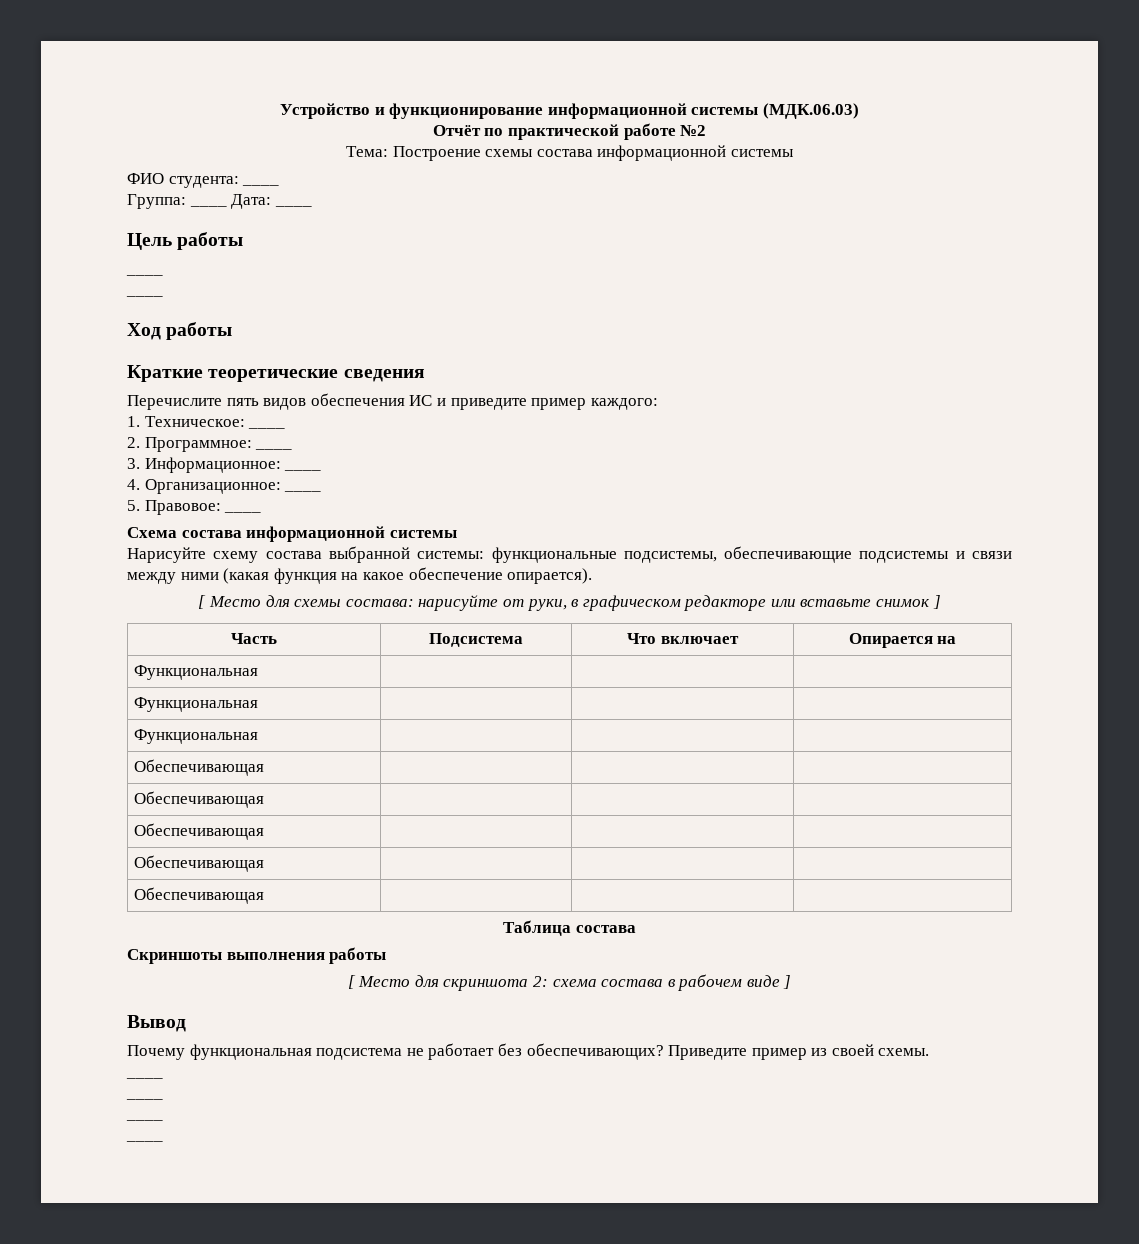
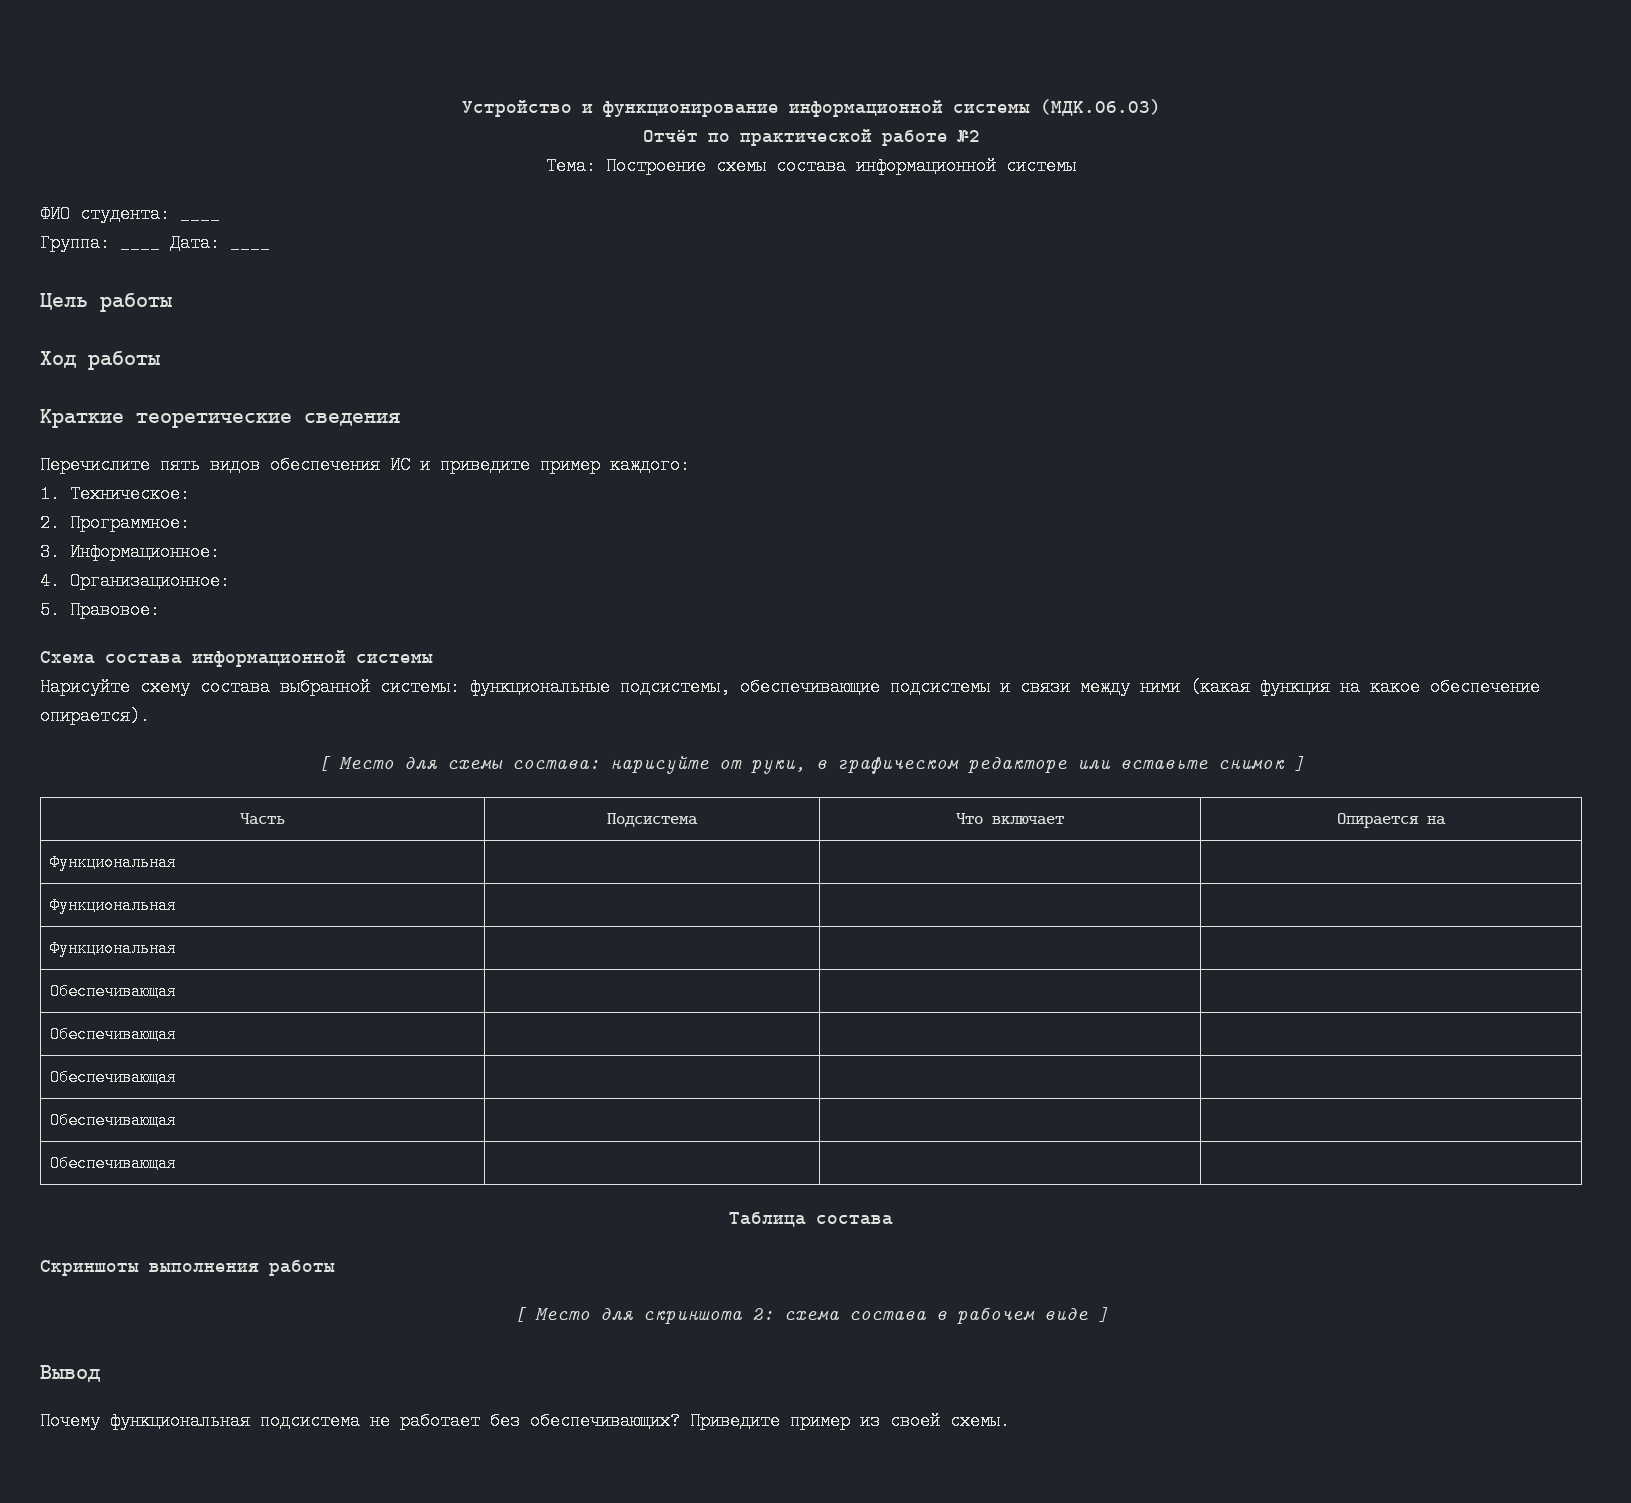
  Цель работы
- ____
- ____
- 1. Техническое: ____
+ 1. Техническое:
- 2. Программное: ____
+ 2. Программное:
- 3. Информационное: ____
+ 3. Информационное:
- 4. Организационное: ____
+ 4. Организационное:
- 5. Правовое: ____
+ 5. Правовое:
  Приведите пример из своей схемы.
- ____
- ____
- ____
- ____

